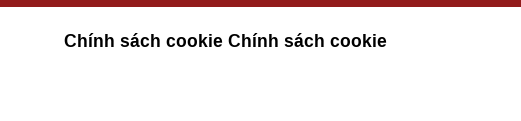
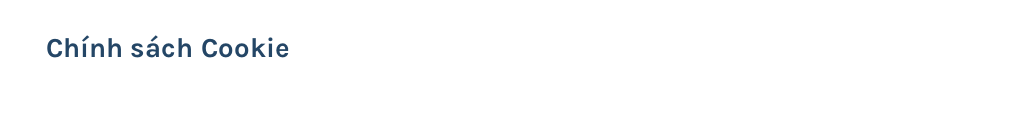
- Chính sách cookie Chính sách cookie
+ Chính sách Cookie

